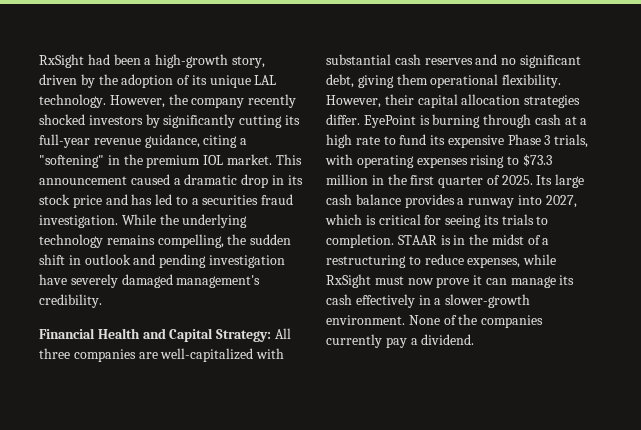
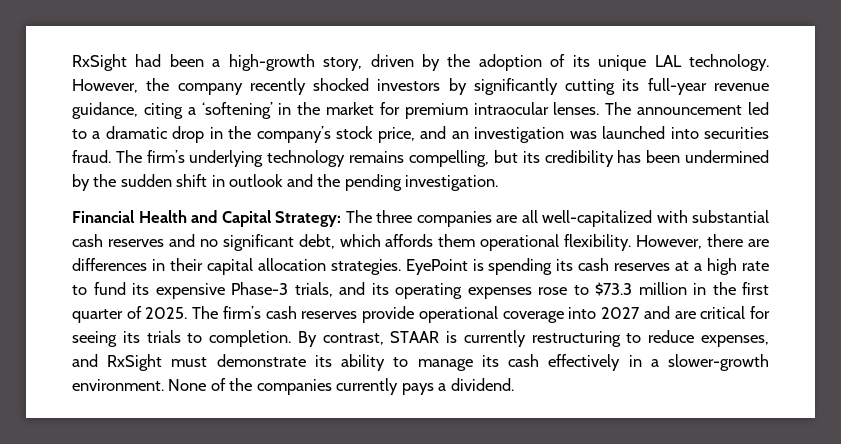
- However, the company recently shocked investors by significantly cutting its full-year revenue guidance, citing a "softening" in the premium IOL market. This announcement caused a dramatic drop in its stock price and has led to a securities fraud investigation. While the underlying technology remains compelling, the sudden shift in outlook and pending investigation have severely damaged management's credibility.
+ However, the company recently shocked investors by significantly cutting its full-year revenue guidance, citing a ‘softening’ in the market for premium intraocular lenses. The announcement led to a dramatic drop in the company’s stock price, and an investigation was launched into securities fraud. The firm’s underlying technology remains compelling, but its credibility has been undermined by the sudden shift in outlook and the pending investigation.
- Financial Health and Capital Strategy: All three companies are well-capitalized with substantial cash reserves and no significant debt, giving them operational flexibility.
+ Financial Health and Capital Strategy: The three companies are all well-capitalized with substantial cash reserves and no significant debt, which affords them operational flexibility.
- However, their capital allocation strategies differ. EyePoint is burning through cash at a high rate to fund its expensive Phase 3 trials, with operating expenses rising to $73.3 million in the first quarter of 2025.
+ However, there are differences in their capital allocation strategies. EyePoint is spending its cash reserves at a high rate to fund its expensive Phase-3 trials, and its operating expenses rose to $73.3 million in the first quarter of 2025.
- Its large cash balance provides a runway into 2027, which is critical for seeing its trials to completion.
+ The firm’s cash reserves provide operational coverage into 2027 and are critical for seeing its trials to completion.
- STAAR is in the midst of a restructuring to reduce expenses, while RxSight must now prove it can manage its cash effectively in a slower-growth environment.
+ By contrast, STAAR is currently restructuring to reduce expenses, and RxSight must demonstrate its ability to manage its cash effectively in a slower-growth environment.
- None of the companies currently pay a dividend.
+ None of the companies currently pays a dividend.

